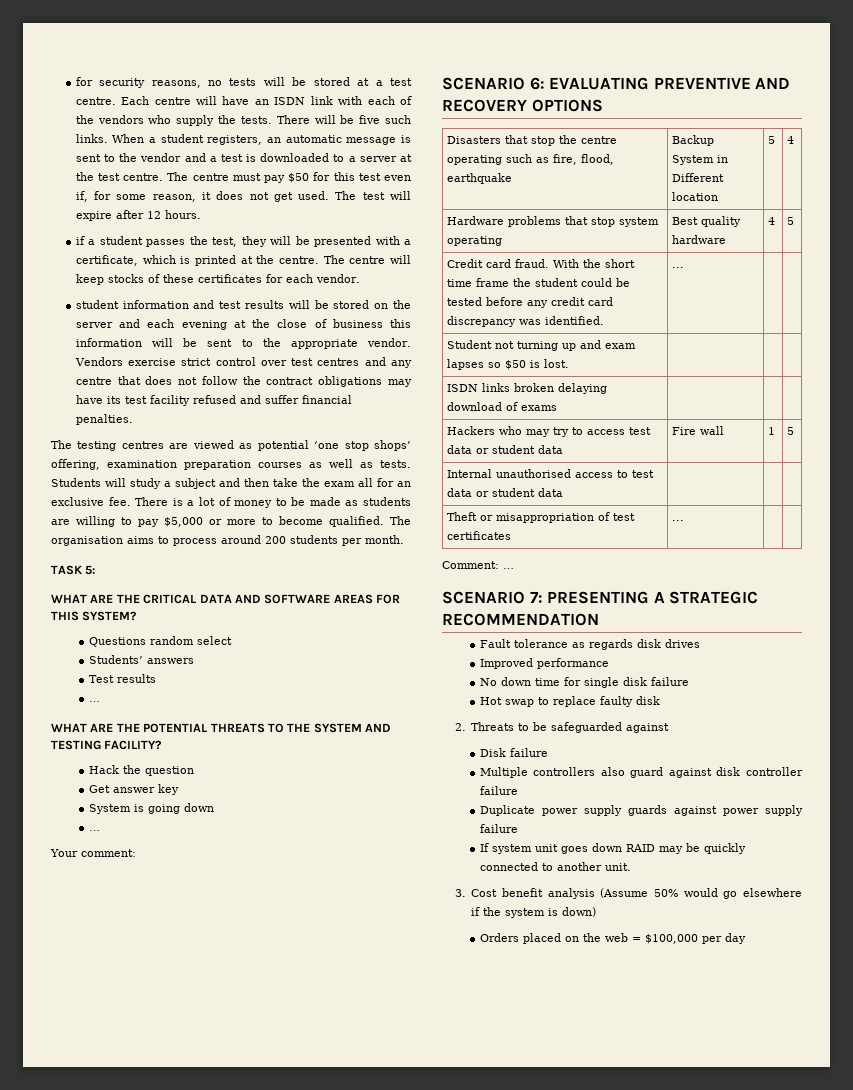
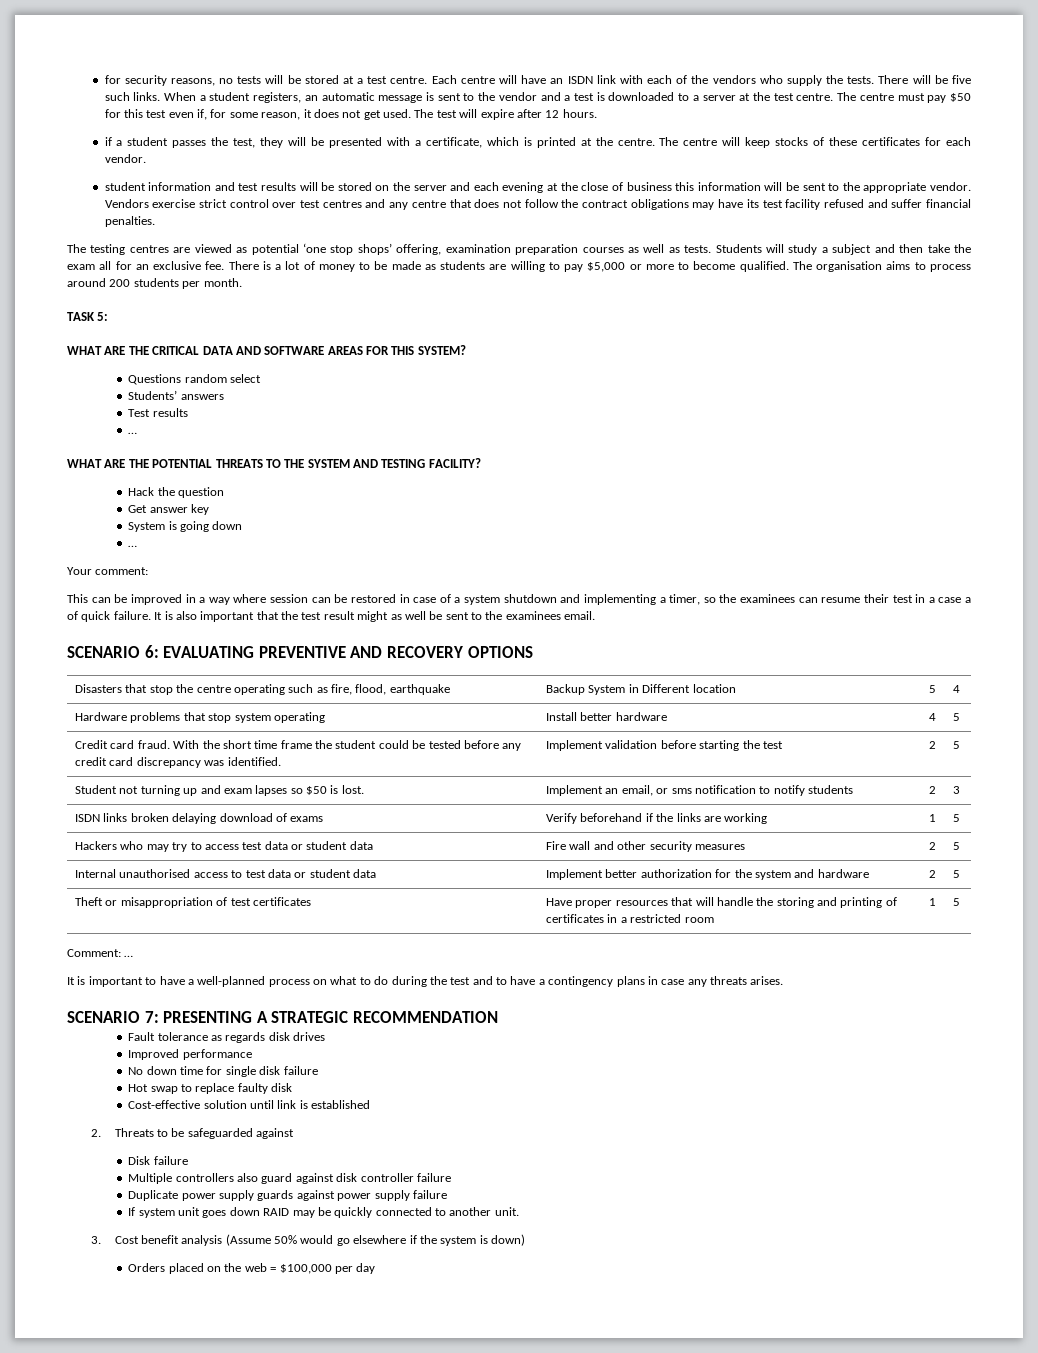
+ This can be improved in a way where session can be restored in case of a system shutdown and implementing a timer, so the examinees can resume their test in a case a of quick failure. It is also important that the test result might as well be sent to the examinees email.
- Hardware problems that stop system operating | Best quality hardware | 4 | 5
+ Hardware problems that stop system operating | Install better hardware | 4 | 5
- Credit card fraud. With the short time frame the student could be tested before any credit card discrepancy was identified. | ... | |
+ Credit card fraud. With the short time frame the student could be tested before any credit card discrepancy was identified. | Implement validation before starting the test | 2 | 5
- Student not turning up and exam lapses so $50 is lost. | | |
+ Student not turning up and exam lapses so $50 is lost. | Implement an email, or sms notification to notify students | 2 | 3
- ISDN links broken delaying download of exams | | |
+ ISDN links broken delaying download of exams | Verify beforehand if the links are working | 1 | 5
- Hackers who may try to access test data or student data | Fire wall | 1 | 5
+ Hackers who may try to access test data or student data | Fire wall and other security measures | 2 | 5
- Internal unauthorised access to test data or student data | | |
+ Internal unauthorised access to test data or student data | Implement better authorization for the system and hardware | 2 | 5
- Theft or misappropriation of test certificates | ... | |
+ Theft or misappropriation of test certificates | Have proper resources that will handle the storing and printing of certificates in a restricted room | 1 | 5
  Comment: …
+ It is important to have a well-planned process on what to do during the test and to have a contingency plans in case any threats arises.
+ Cost-effective solution until link is established

